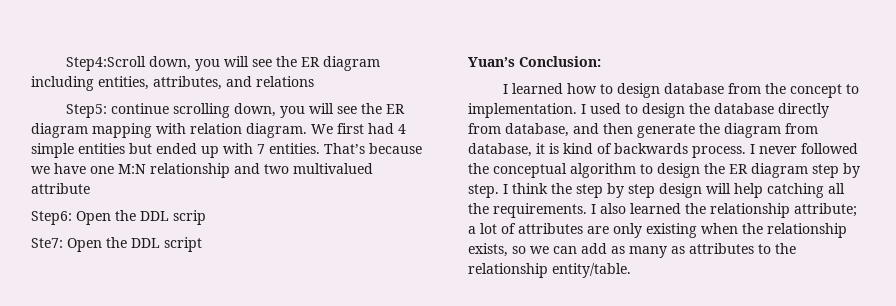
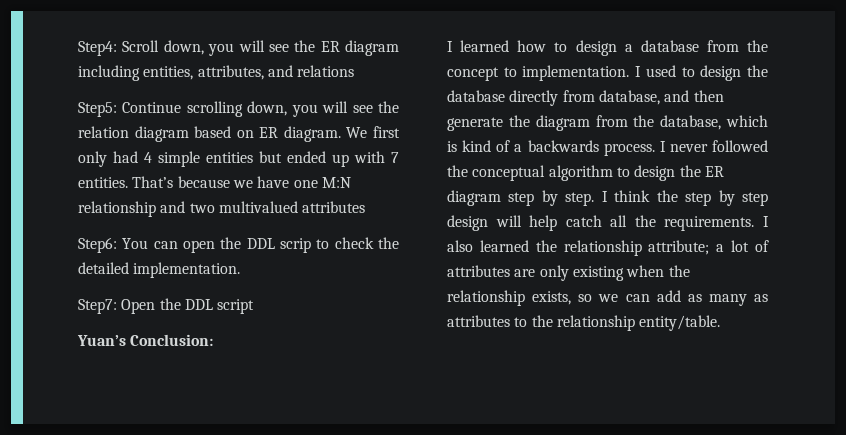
- Step4:Scroll down, you will see the ER diagram including entities, attributes, and relations
+ Step4: Scroll down, you will see the ER diagram including entities, attributes, and relations
- Step5: continue scrolling down, you will see the ER diagram mapping with relation diagram.
+ Step5: Continue scrolling down, you will see the relation diagram based on ER diagram.
- We first had 4 simple entities but ended up with 7 entities.
+ We first only had 4 simple entities but ended up with 7 entities.
- That’s because we have one M:N relationship and two multivalued attribute
+ That’s because we have one M:N relationship and two multivalued attributes
- Step6: Open the DDL scrip
- Ste7: Open the DDL script
+ Step6: You can open the DDL scrip to check the detailed implementation.
+ Step7: Open the DDL script
- I learned how to design database from the concept to implementation.
+ I learned how to design a database from the concept to implementation.
- I used to design the database directly from database, and then generate the diagram from database, it is kind of backwards process.
+ I used to design the database directly from database, and then generate the diagram from the database, which is kind of a backwards process.
- I think the step by step design will help catching all the requirements.
+ I think the step by step design will help catch all the requirements.

